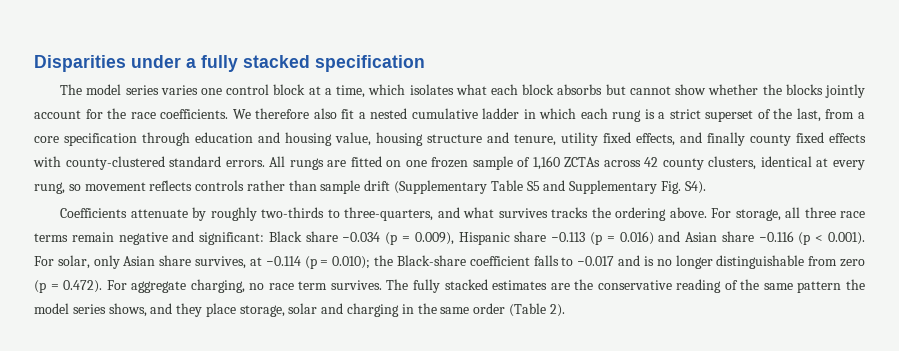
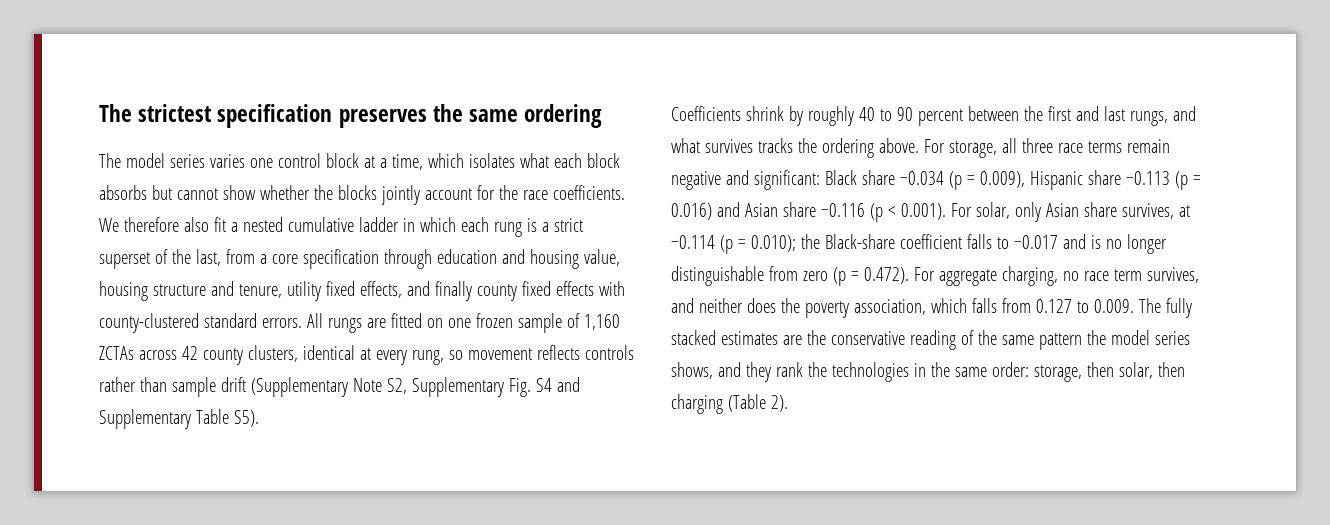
- Disparities under a fully stacked specification
+ The strictest specification preserves the same ordering
- All rungs are fitted on one frozen sample of 1,160 ZCTAs across 42 county clusters, identical at every rung, so movement reflects controls rather than sample drift (Supplementary Table S5 and Supplementary Fig. S4).
+ All rungs are fitted on one frozen sample of 1,160 ZCTAs across 42 county clusters, identical at every rung, so movement reflects controls rather than sample drift (Supplementary Note S2, Supplementary Fig. S4 and Supplementary Table S5).
- Coefficients attenuate by roughly two-thirds to three-quarters, and what survives tracks the ordering above.
+ Coefficients shrink by roughly 40 to 90 percent between the first and last rungs, and what survives tracks the ordering above.
- the Black-share coefficient falls to −0.017 and is no longer distinguishable from zero (p = 0.472). For aggregate charging, no race term survives. The fully stacked estimates are the conservative reading of the same pattern the model series shows, and they place storage, solar and charging in the same order (Table 2).
+ the Black-share coefficient falls to −0.017 and is no longer distinguishable from zero (p = 0.472). For aggregate charging, no race term survives, and neither does the poverty association, which falls from 0.127 to 0.009. The fully stacked estimates are the conservative reading of the same pattern the model series shows, and they rank the technologies in the same order: storage, then solar, then charging (Table 2).

